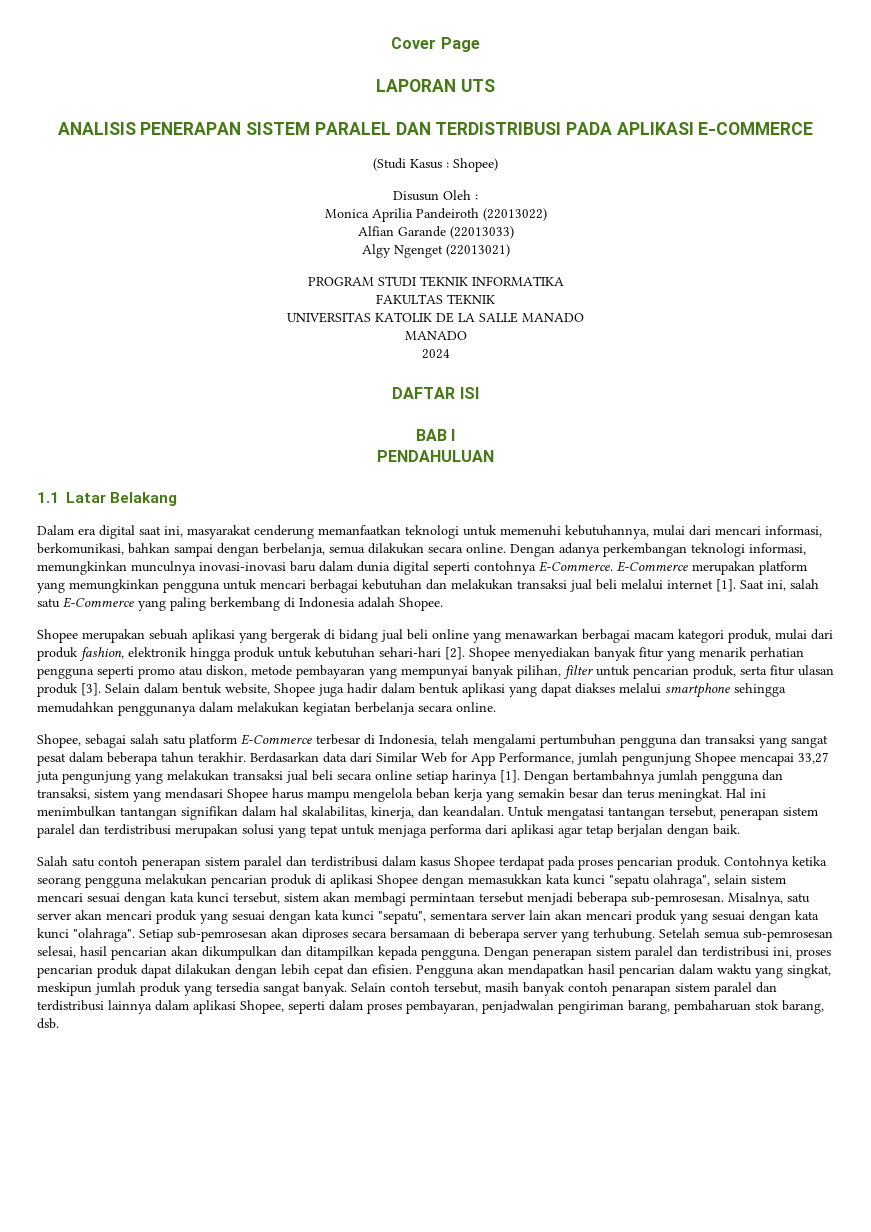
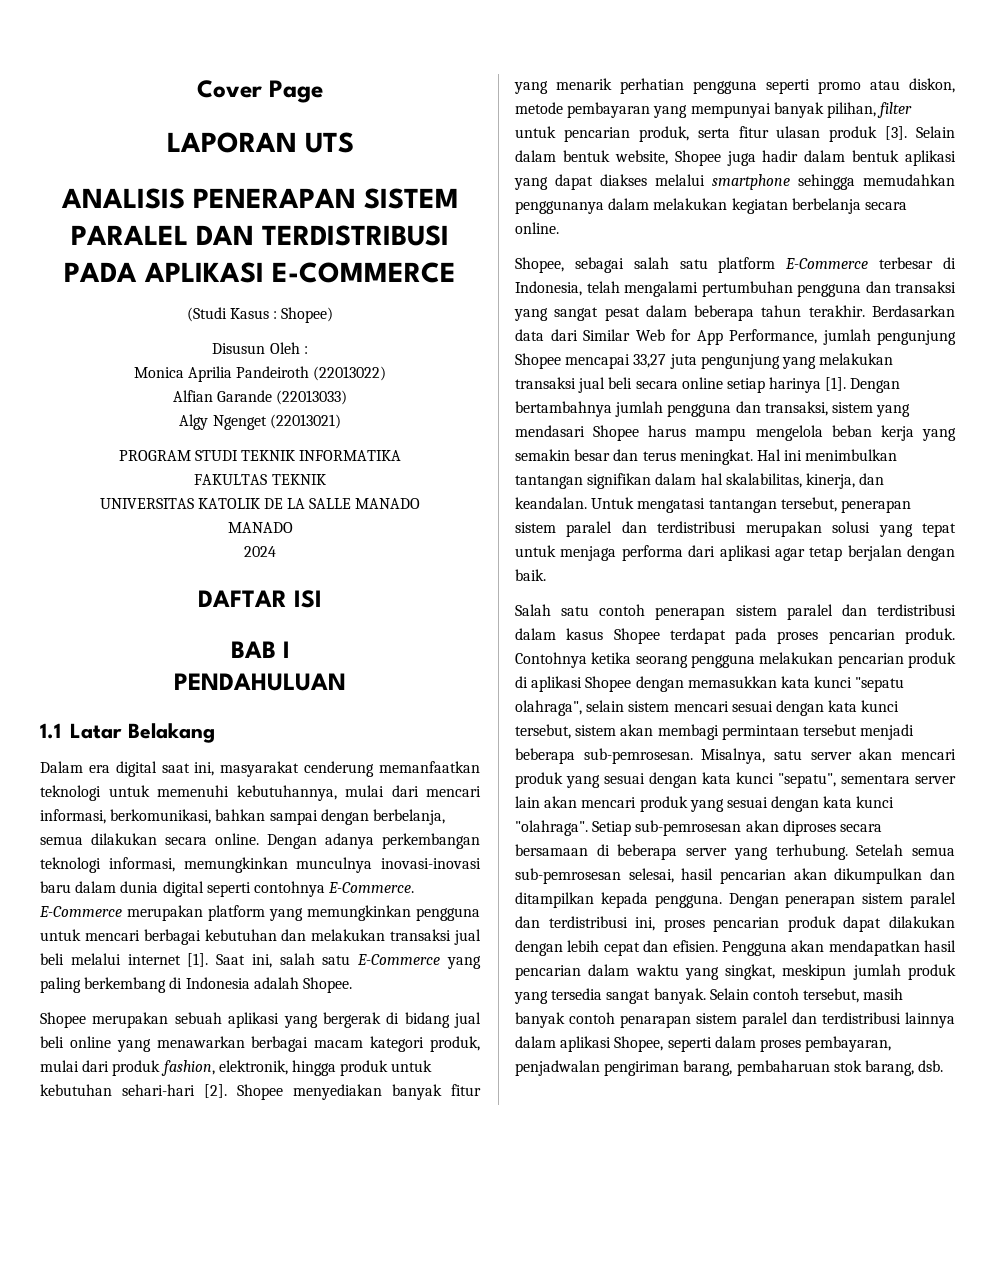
- Shopee merupakan sebuah aplikasi yang bergerak di bidang jual beli online yang menawarkan berbagai macam kategori produk, mulai dari produk fashion, elektronik hingga produk untuk kebutuhan sehari-hari [2].
+ Shopee merupakan sebuah aplikasi yang bergerak di bidang jual beli online yang menawarkan berbagai macam kategori produk, mulai dari produk fashion, elektronik, hingga produk untuk kebutuhan sehari-hari [2].

